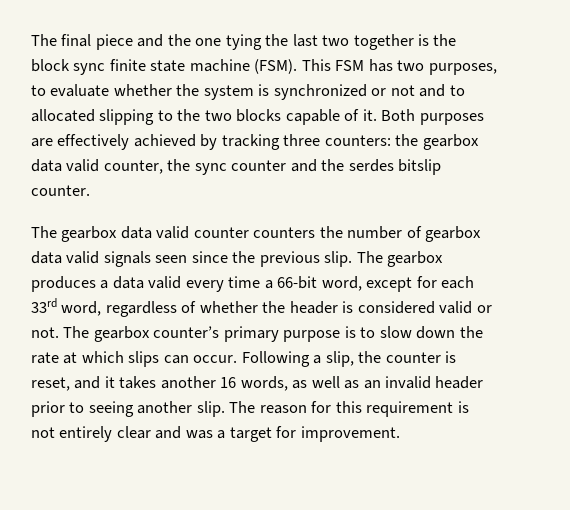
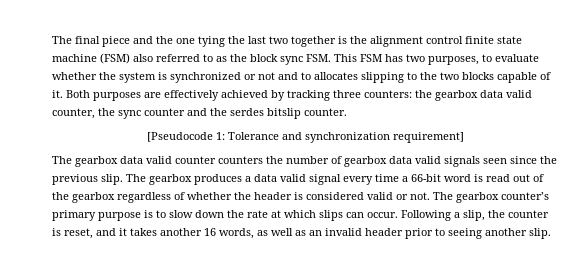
- The final piece and the one tying the last two together is the block sync finite state machine (FSM). This FSM has two purposes, to evaluate whether the system is synchronized or not and to allocated slipping to the two blocks capable of it.
+ The final piece and the one tying the last two together is the alignment control finite state machine (FSM) also referred to as the block sync FSM. This FSM has two purposes, to evaluate whether the system is synchronized or not and to allocates slipping to the two blocks capable of it.
+ [Pseudocode 1: Tolerance and synchronization requirement]
- The gearbox produces a data valid every time a 66-bit word, except for each 33rd word, regardless of whether the header is considered valid or not.
+ The gearbox produces a data valid signal every time a 66-bit word is read out of the gearbox regardless of whether the header is considered valid or not.
- The reason for this requirement is not entirely clear and was a target for improvement.

